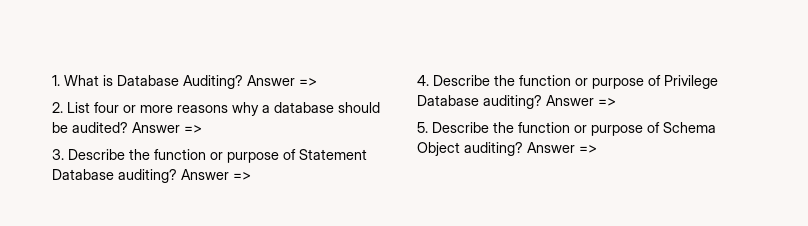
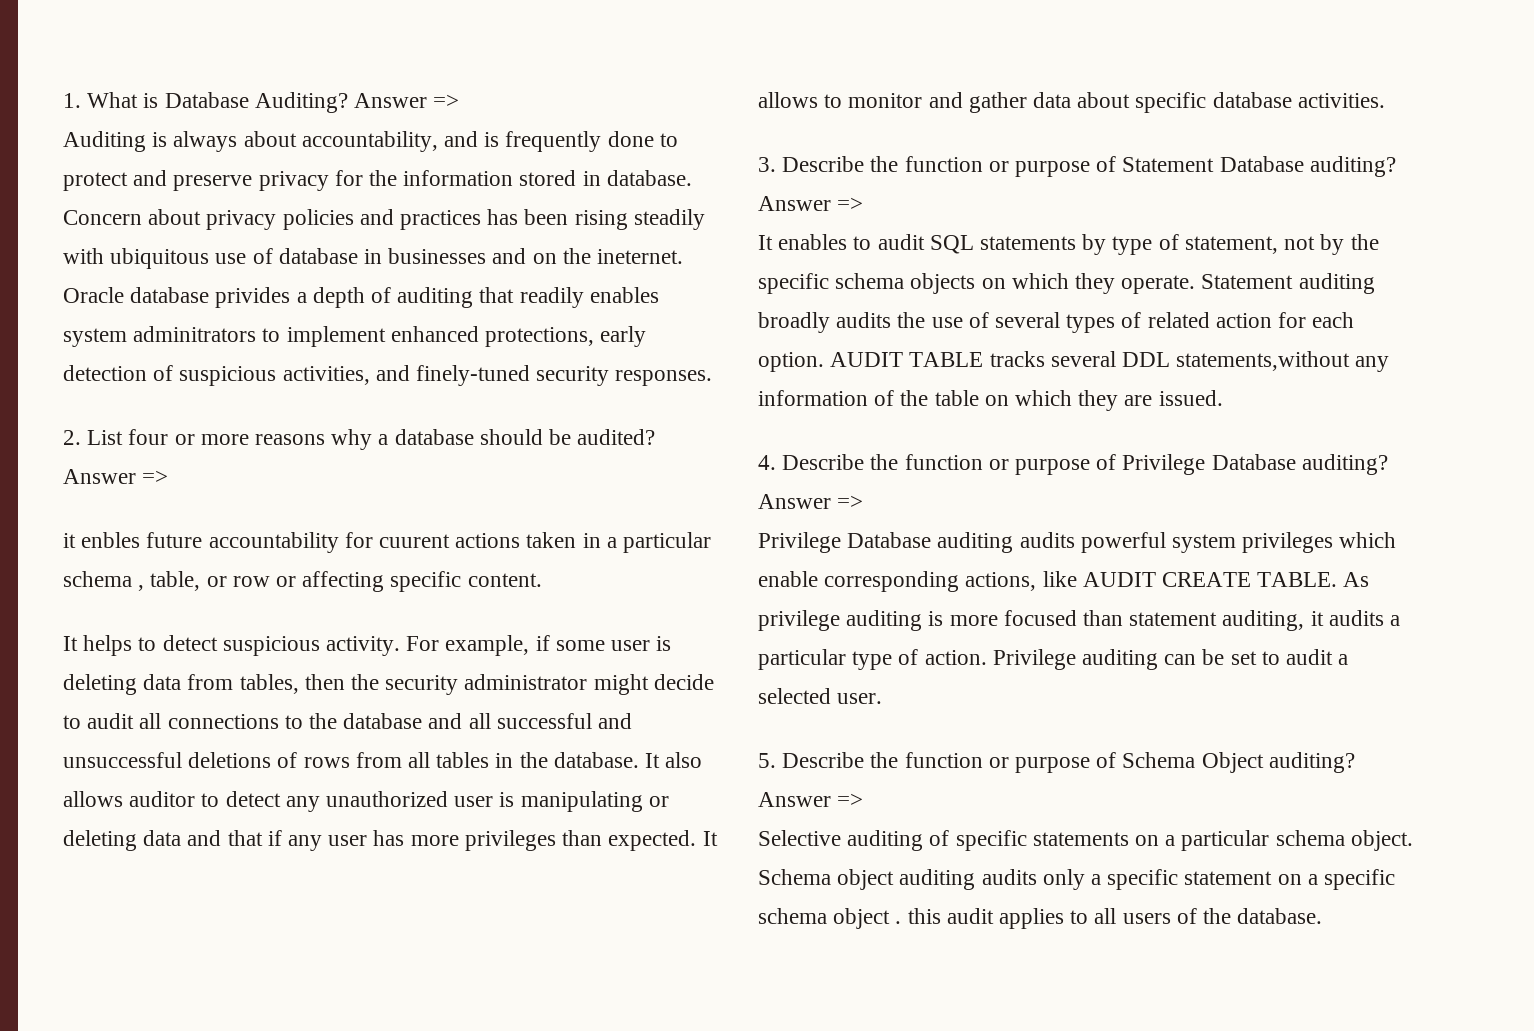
+ Auditing is always about accountability, and is frequently done to protect and preserve privacy for the information stored in database. Concern about privacy policies and practices has been rising steadily with ubiquitous use of database in businesses and on the ineternet. Oracle database privides a depth of auditing that readily enables system adminitrators to implement enhanced protections, early detection of suspicious activities, and finely-tuned security responses.
+ it enbles future accountability for cuurent actions taken in a particular schema , table, or row or affecting specific content.
+ It helps to detect suspicious activity. For example, if some user is deleting data from tables, then the security administrator might decide to audit all connections to the database and all successful and unsuccessful deletions of rows from all tables in the database. It also allows auditor to detect any unauthorized user is manipulating or deleting data and that if any user has more privileges than expected. It allows to monitor and gather data about specific database activities.
+ It enables to audit SQL statements by type of statement, not by the specific schema objects on which they operate. Statement auditing broadly audits the use of several types of related action for each option. AUDIT TABLE tracks several DDL statements,without any information of the table on which they are issued.
+ Privilege Database auditing audits powerful system privileges which enable corresponding actions, like AUDIT CREATE TABLE. As privilege auditing is more focused than statement auditing, it audits a particular type of action. Privilege auditing can be set to audit a selected user.
+ Selective auditing of specific statements on a particular schema object. Schema object auditing audits only a specific statement on a specific schema object . this audit applies to all users of the database.

